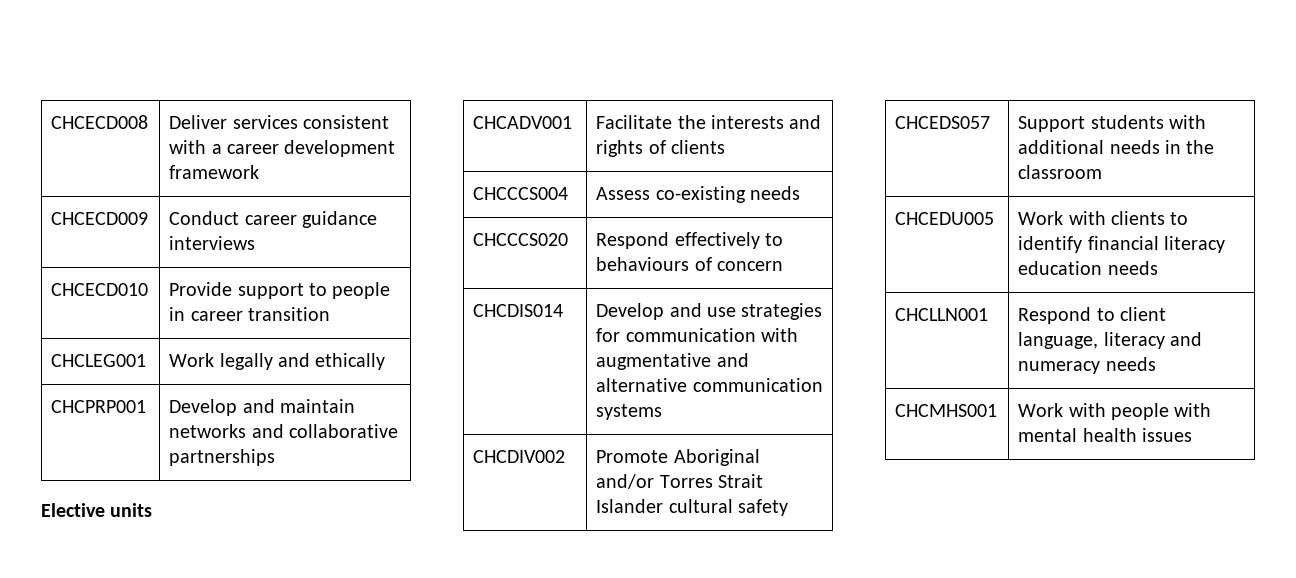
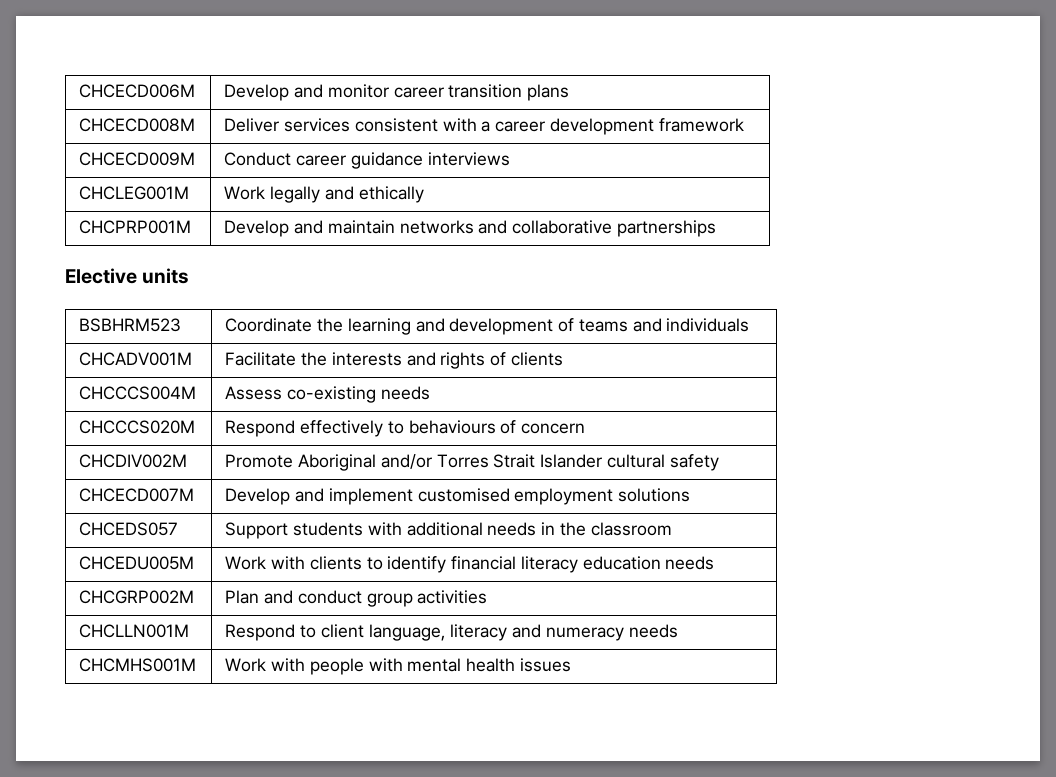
- CHCECD008 | Deliver services consistent with a career development framework
+ CHCECD006M | Develop and monitor career transition plans
+ CHCECD008M | Deliver services consistent with a career development framework
- CHCECD009 | Conduct career guidance interviews
+ CHCECD009M | Conduct career guidance interviews
- CHCECD010 | Provide support to people in career transition
- CHCLEG001 | Work legally and ethically
+ CHCLEG001M | Work legally and ethically
- CHCPRP001 | Develop and maintain networks and collaborative partnerships
+ CHCPRP001M | Develop and maintain networks and collaborative partnerships
- CHCADV001 | Facilitate the interests and rights of clients
+ BSBHRM523 | Coordinate the learning and development of teams and individuals
+ CHCADV001M | Facilitate the interests and rights of clients
- CHCCCS004 | Assess co-existing needs
+ CHCCCS004M | Assess co-existing needs
- CHCCCS020 | Respond effectively to behaviours of concern
+ CHCCCS020M | Respond effectively to behaviours of concern
- CHCDIS014 | Develop and use strategies for communication with augmentative and alternative communication systems
- CHCDIV002 | Promote Aboriginal and/or Torres Strait Islander cultural safety
+ CHCDIV002M | Promote Aboriginal and/or Torres Strait Islander cultural safety
+ CHCECD007M | Develop and implement customised employment solutions
- CHCEDU005 | Work with clients to identify financial literacy education needs
+ CHCEDU005M | Work with clients to identify financial literacy education needs
- CHCLLN001 | Respond to client language, literacy and numeracy needs
+ CHCGRP002M | Plan and conduct group activities
+ CHCLLN001M | Respond to client language, literacy and numeracy needs
- CHCMHS001 | Work with people with mental health issues
+ CHCMHS001M | Work with people with mental health issues

